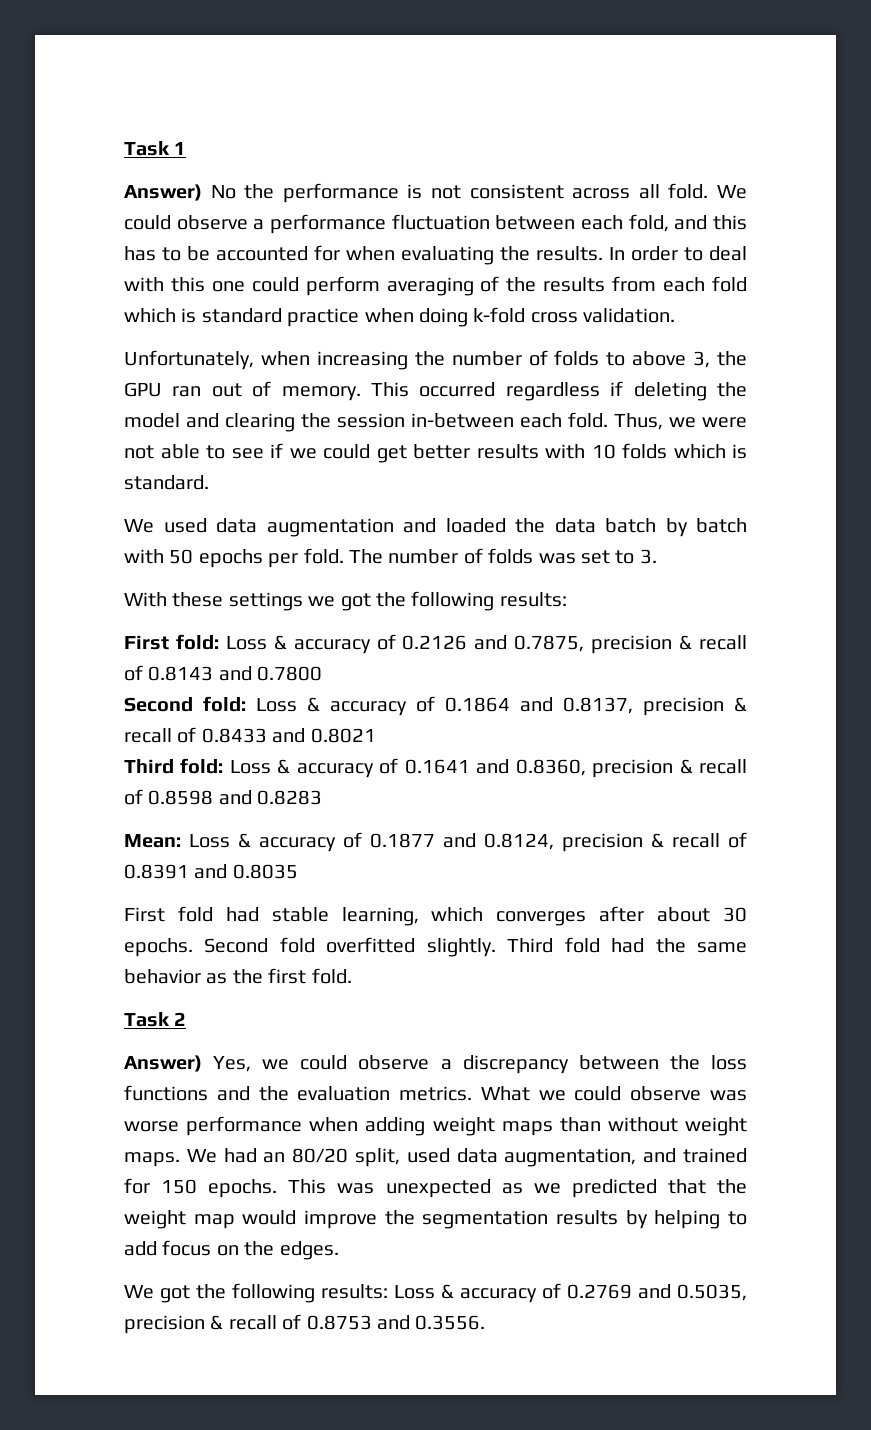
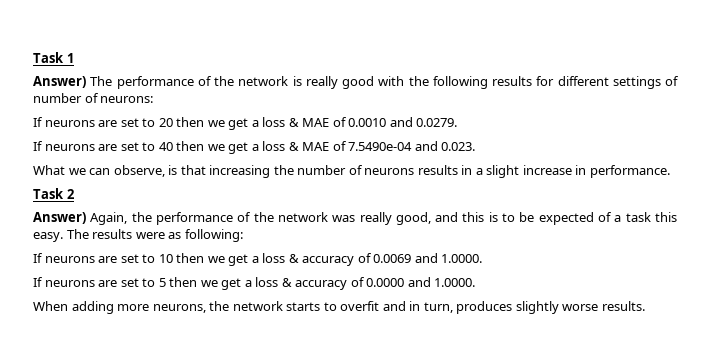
- Answer) No the performance is not consistent across all fold. We could observe a performance fluctuation between each fold, and this has to be accounted for when evaluating the results. In order to deal with this one could perform averaging of the results from each fold which is standard practice when doing k-fold cross validation.
- Unfortunately, when increasing the number of folds to above 3, the GPU ran out of memory. This occurred regardless if deleting the model and clearing the session in-between each fold. Thus, we were not able to see if we could get better results with 10 folds which is standard.
- We used data augmentation and loaded the data batch by batch with 50 epochs per fold. The number of folds was set to 3.
- With these settings we got the following results:
- First fold: Loss & accuracy of 0.2126 and 0.7875, precision & recall of 0.8143 and 0.7800
- Second fold: Loss & accuracy of 0.1864 and 0.8137, precision & recall of 0.8433 and 0.8021
- Third fold: Loss & accuracy of 0.1641 and 0.8360, precision & recall of 0.8598 and 0.8283
- Mean: Loss & accuracy of 0.1877 and 0.8124, precision & recall of 0.8391 and 0.8035
- First fold had stable learning, which converges after about 30 epochs. Second fold overfitted slightly. Third fold had the same behavior as the first fold.
+ Answer) The performance of the network is really good with the following results for different settings of number of neurons:
+ If neurons are set to 20 then we get a loss & MAE of 0.0010 and 0.0279.
+ If neurons are set to 40 then we get a loss & MAE of 7.5490e-04 and 0.023.
+ What we can observe, is that increasing the number of neurons results in a slight increase in performance.
  Task 2
- Answer) Yes, we could observe a discrepancy between the loss functions and the evaluation metrics. What we could observe was worse performance when adding weight maps than without weight maps. We had an 80/20 split, used data augmentation, and trained for 150 epochs. This was unexpected as we predicted that the weight map would improve the segmentation results by helping to add focus on the edges.
- We got the following results: Loss & accuracy of 0.2769 and 0.5035, precision & recall of 0.8753 and 0.3556.
+ Answer) Again, the performance of the network was really good, and this is to be expected of a task this easy. The results were as following:
+ If neurons are set to 10 then we get a loss & accuracy of 0.0069 and 1.0000.
+ If neurons are set to 5 then we get a loss & accuracy of 0.0000 and 1.0000.
+ When adding more neurons, the network starts to overfit and in turn, produces slightly worse results.

